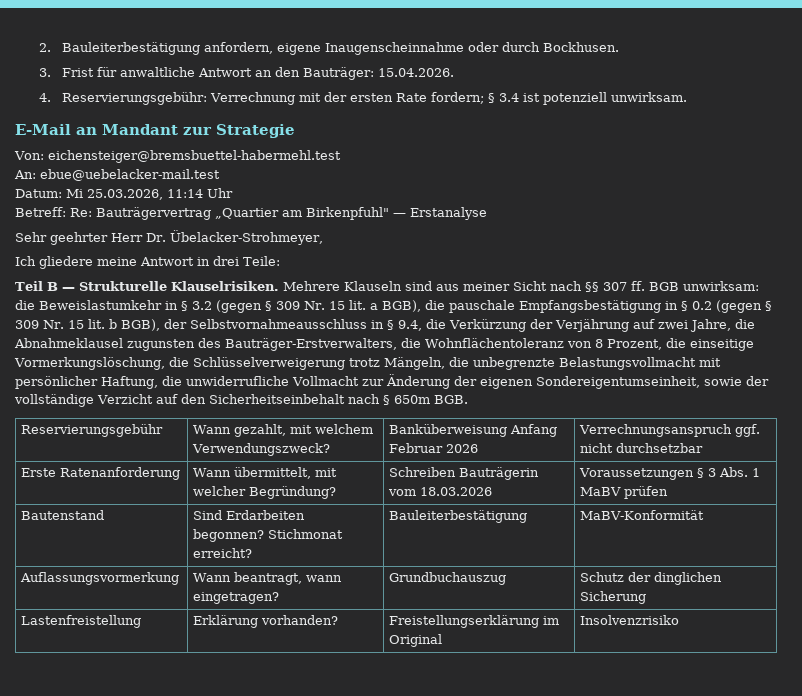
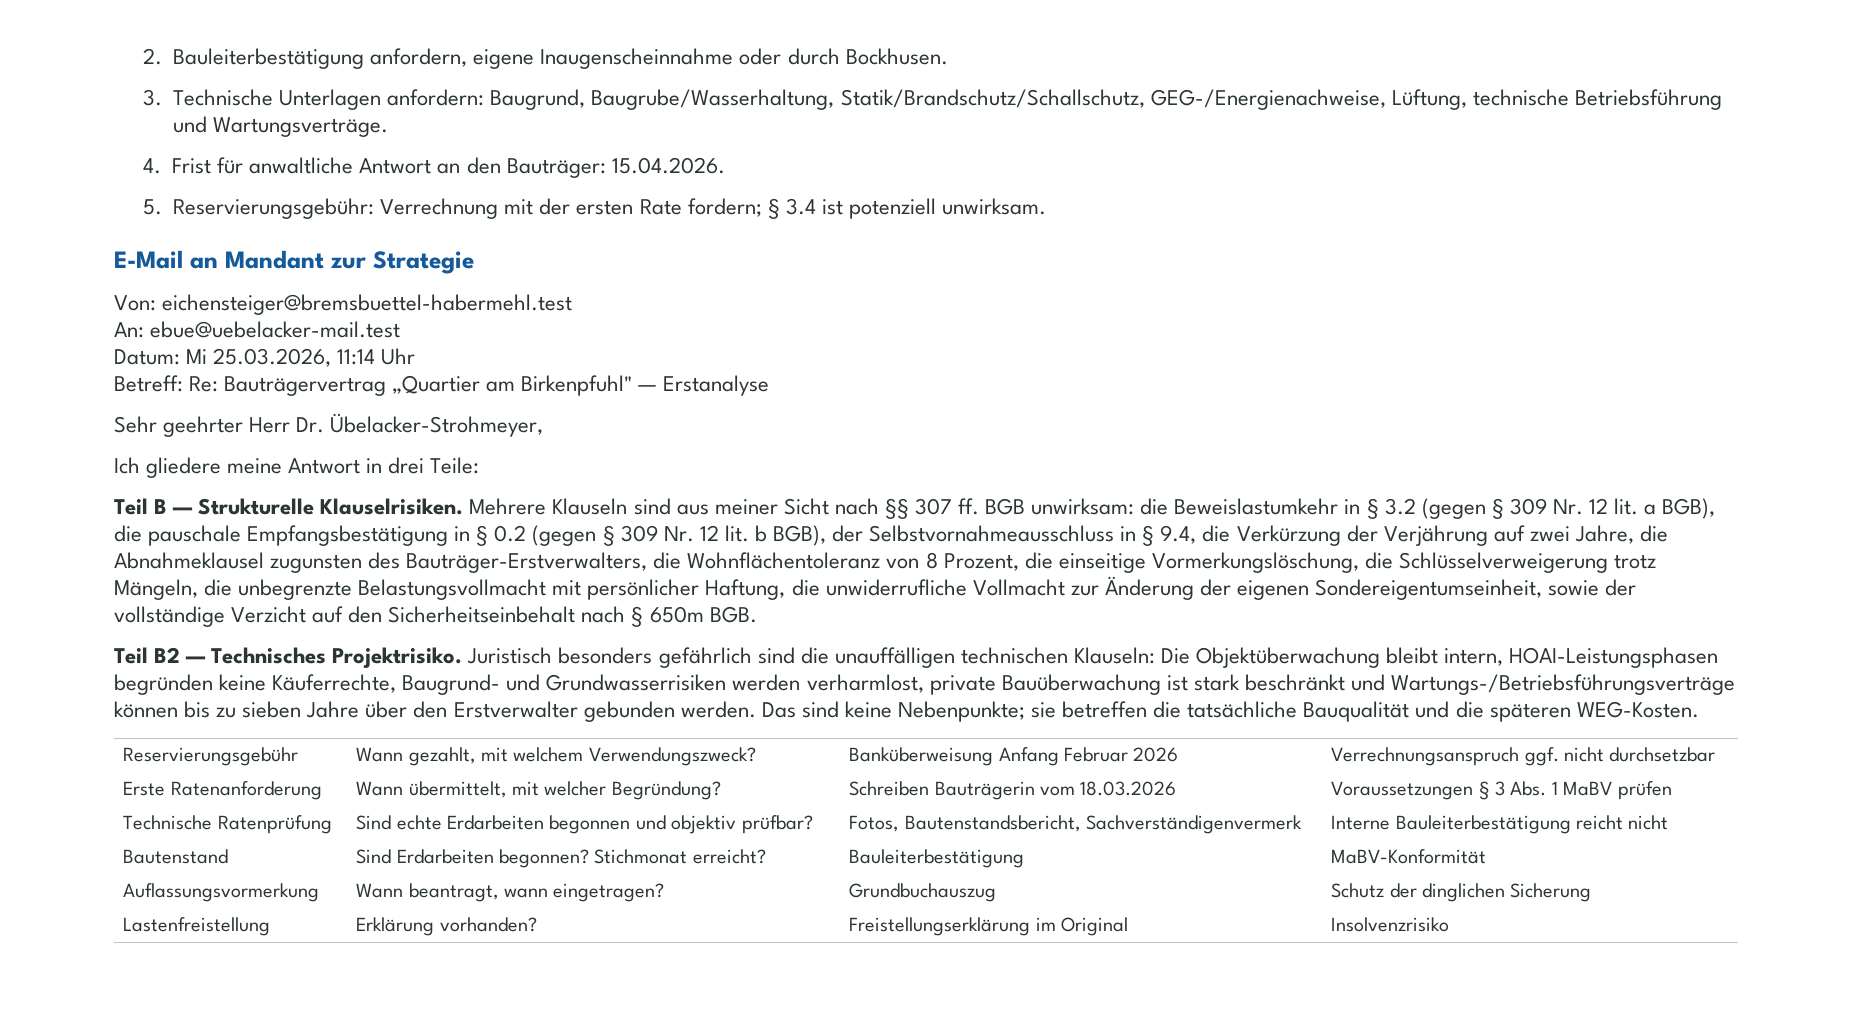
- 3. Frist für anwaltliche Antwort an den Bauträger: 15.04.2026.
+ 3. Technische Unterlagen anfordern: Baugrund, Baugrube/Wasserhaltung, Statik/Brandschutz/Schallschutz, GEG-/Energienachweise, Lüftung, technische Betriebsführung und Wartungsverträge.
+ 4. Frist für anwaltliche Antwort an den Bauträger: 15.04.2026.
- 4. Reservierungsgebühr: Verrechnung mit der ersten Rate fordern; § 3.4 ist potenziell unwirksam.
+ 5. Reservierungsgebühr: Verrechnung mit der ersten Rate fordern; § 3.4 ist potenziell unwirksam.
- die Beweislastumkehr in § 3.2 (gegen § 309 Nr. 15 lit. a BGB), die pauschale Empfangsbestätigung in § 0.2 (gegen § 309 Nr. 15 lit. b BGB), der Selbstvornahmeausschluss in § 9.4, die Verkürzung der Verjährung auf zwei Jahre, die Abnahmeklausel zugunsten des Bauträger-Erstverwalters, die Wohnflächentoleranz von 8 Prozent, die einseitige Vormerkungslöschung, die Schlüsselverweigerung trotz Mängeln, die unbegrenzte Belastungsvollmacht mit persönlicher Haftung, die unwiderrufliche Vollmacht zur Änderung der eigenen Sondereigentumseinheit, sowie der vollständige Verzicht auf den Sicherheitseinbehalt nach § 650m BGB.
+ die Beweislastumkehr in § 3.2 (gegen § 309 Nr. 12 lit. a BGB), die pauschale Empfangsbestätigung in § 0.2 (gegen § 309 Nr. 12 lit. b BGB), der Selbstvornahmeausschluss in § 9.4, die Verkürzung der Verjährung auf zwei Jahre, die Abnahmeklausel zugunsten des Bauträger-Erstverwalters, die Wohnflächentoleranz von 8 Prozent, die einseitige Vormerkungslöschung, die Schlüsselverweigerung trotz Mängeln, die unbegrenzte Belastungsvollmacht mit persönlicher Haftung, die unwiderrufliche Vollmacht zur Änderung der eigenen Sondereigentumseinheit, sowie der vollständige Verzicht auf den Sicherheitseinbehalt nach § 650m BGB.
+ Teil B2 — Technisches Projektrisiko. Juristisch besonders gefährlich sind die unauffälligen technischen Klauseln: Die Objektüberwachung bleibt intern, HOAI-Leistungsphasen begründen keine Käuferrechte, Baugrund- und Grundwasserrisiken werden verharmlost, private Bauüberwachung ist stark beschränkt und Wartungs-/Betriebsführungsverträge können bis zu sieben Jahre über den Erstverwalter gebunden werden. Das sind keine Nebenpunkte; sie betreffen die tatsächliche Bauqualität und die späteren WEG-Kosten.
+ Technische Ratenprüfung | Sind echte Erdarbeiten begonnen und objektiv prüfbar? | Fotos, Bautenstandsbericht, Sachverständigenvermerk | Interne Bauleiterbestätigung reicht nicht

